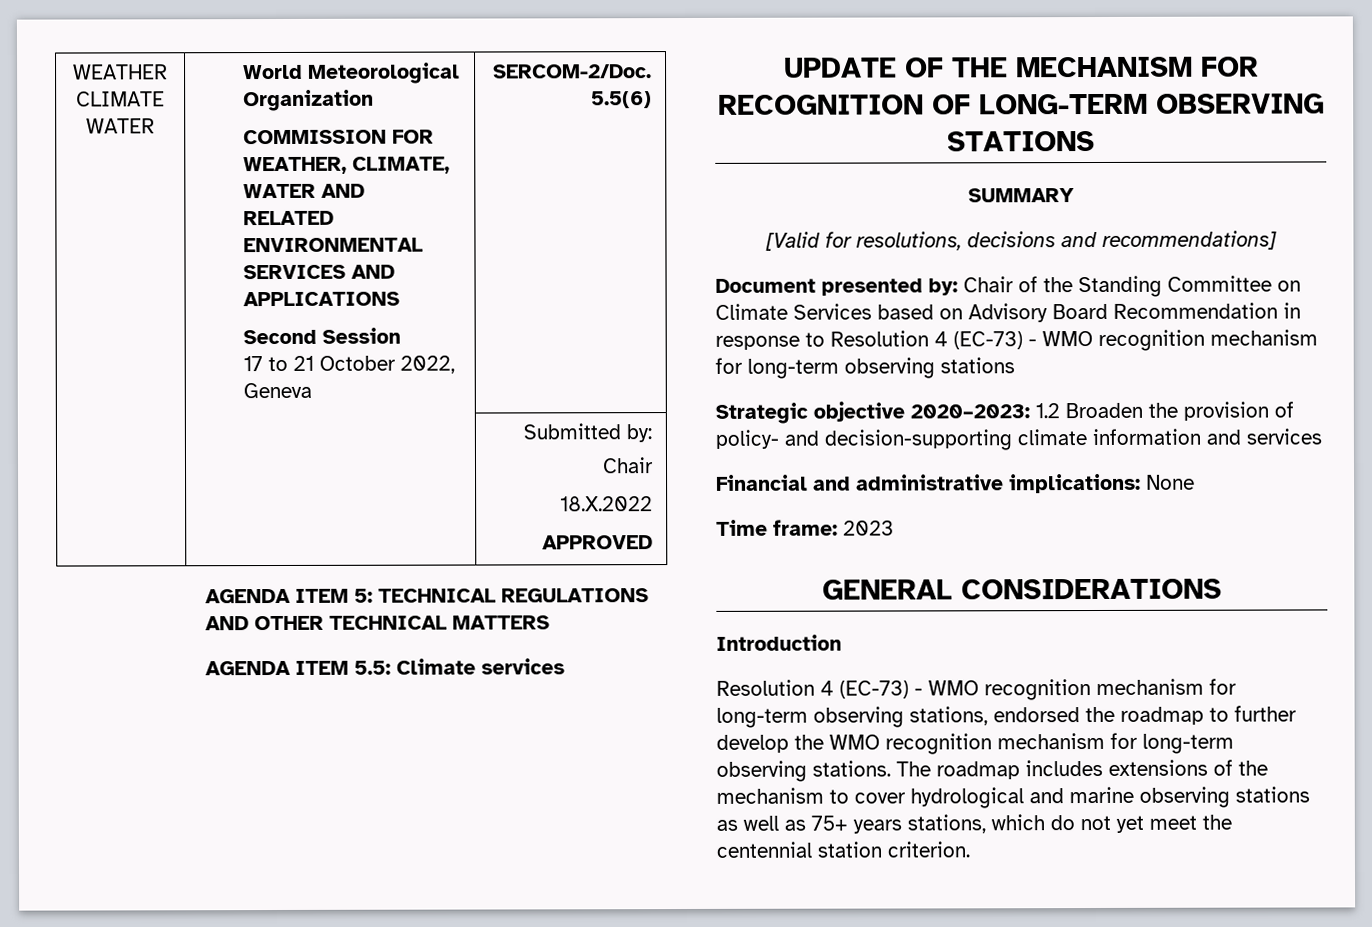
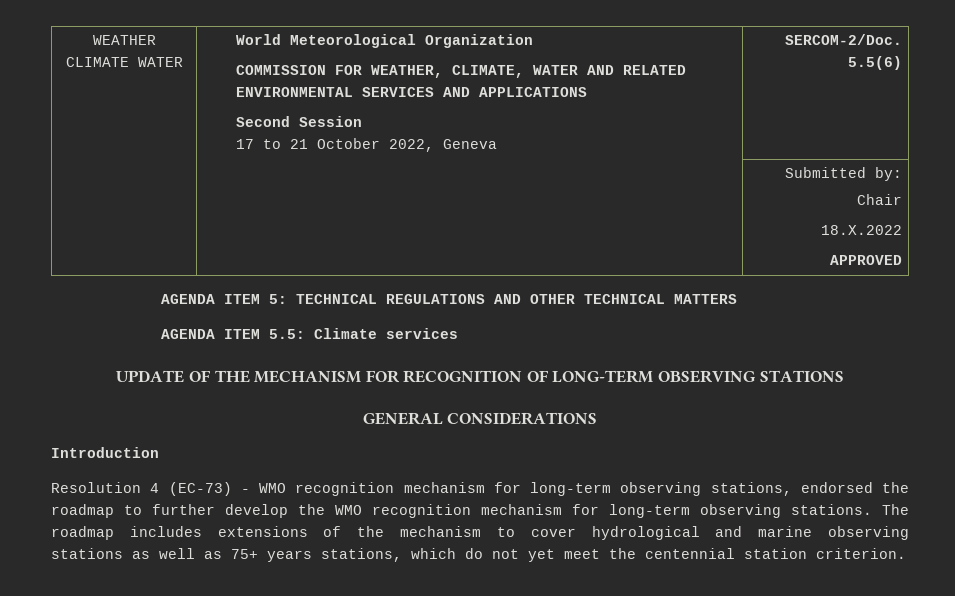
- SUMMARY
- [Valid for resolutions, decisions and recommendations]
- Document presented by: Chair of the Standing Committee on Climate Services based on Advisory Board Recommendation in response to Resolution 4 (EC-73) - WMO recognition mechanism for long-term observing stations
- Strategic objective 2020–2023: 1.2 Broaden the provision of policy- and decision-supporting climate information and services
- Financial and administrative implications: None
- Time frame: 2023

